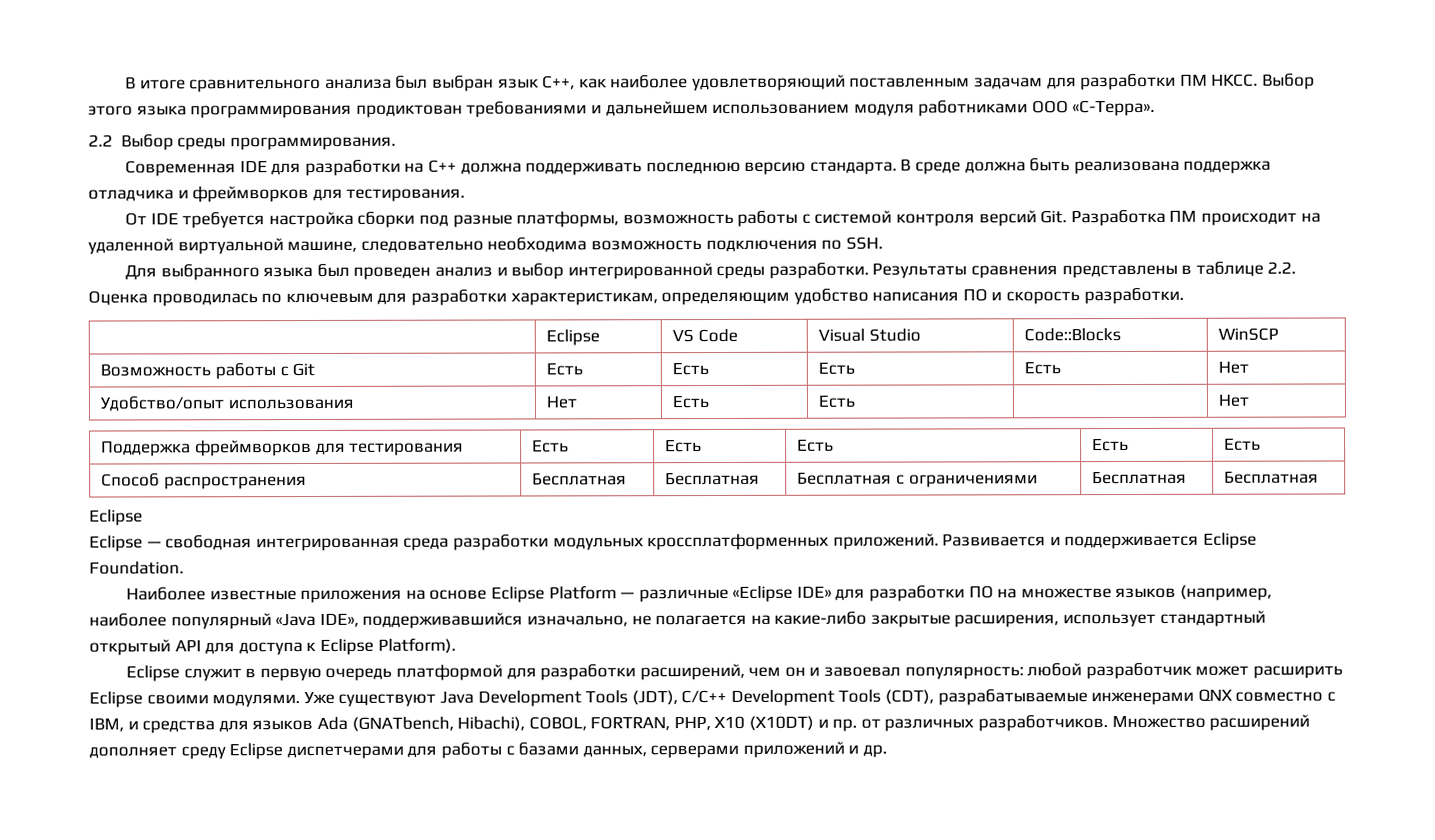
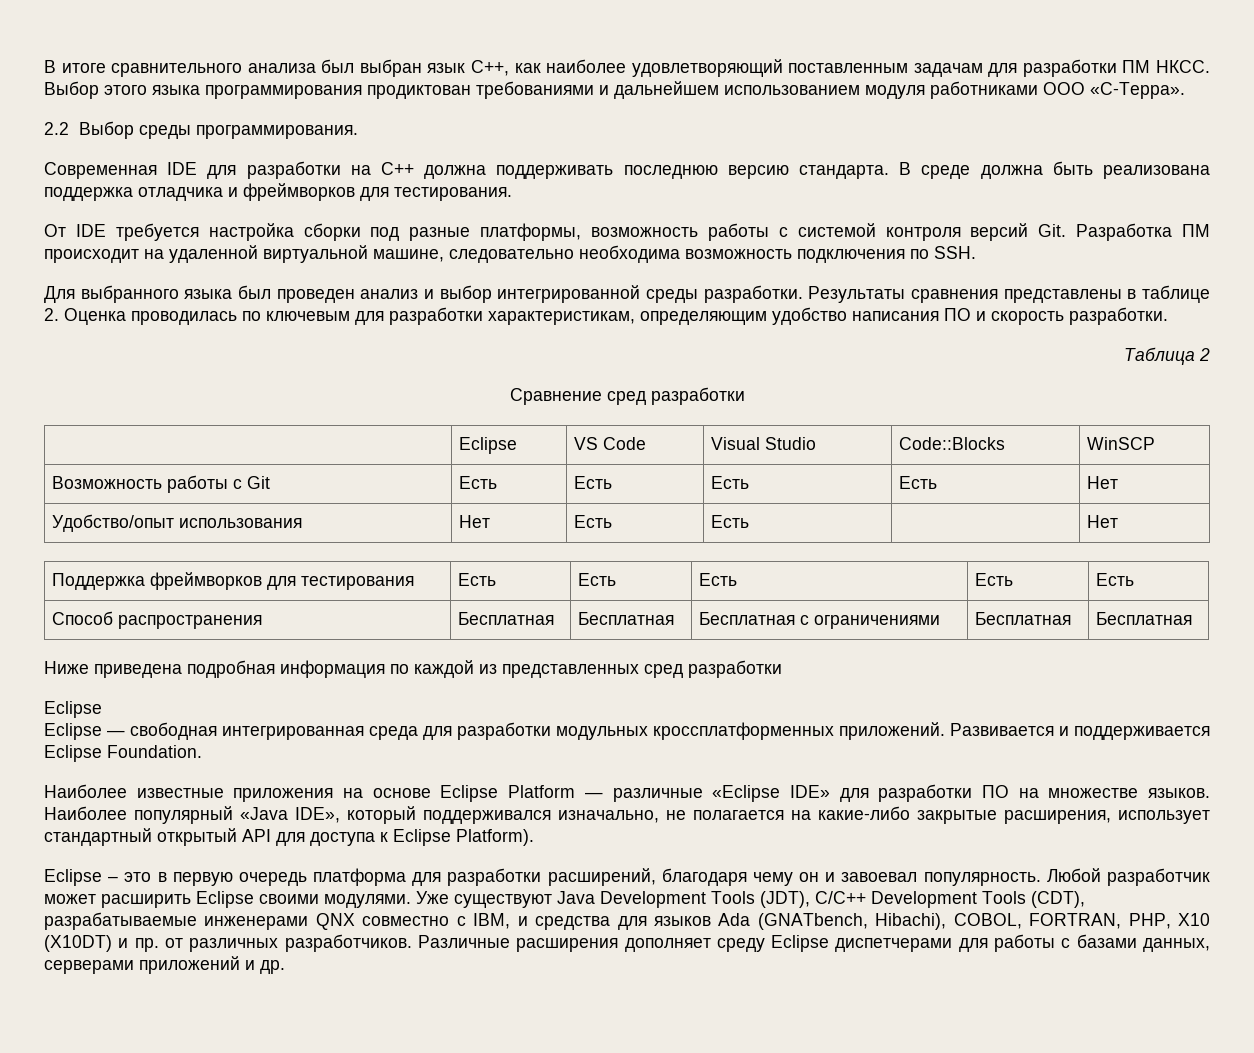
- Результаты сравнения представлены в таблице 2.2. Оценка проводилась по ключевым для разработки характеристикам, определяющим удобство написания ПО и скорость разработки.
+ Результаты сравнения представлены в таблице 2. Оценка проводилась по ключевым для разработки характеристикам, определяющим удобство написания ПО и скорость разработки.
+ Таблица 2
+ Сравнение сред разработки
+ Ниже приведена подробная информация по каждой из представленных сред разработки
- Eclipse — свободная интегрированная среда разработки модульных кроссплатформенных приложений.
+ Eclipse — свободная интегрированная среда для разработки модульных кроссплатформенных приложений.
- Наиболее известные приложения на основе Eclipse Platform — различные «Eclipse IDE» для разработки ПО на множестве языков (например, наиболее популярный «Java IDE», поддерживавшийся изначально, не полагается на какие-либо закрытые расширения, использует стандартный открытый API для доступа к Eclipse Platform).
+ Наиболее известные приложения на основе Eclipse Platform — различные «Eclipse IDE» для разработки ПО на множестве языков. Наиболее популярный «Java IDE», который поддерживался изначально, не полагается на какие-либо закрытые расширения, использует стандартный открытый API для доступа к Eclipse Platform).
- Eclipse служит в первую очередь платформой для разработки расширений, чем он и завоевал популярность: любой разработчик может расширить Eclipse своими модулями.
+ Eclipse – это в первую очередь платформа для разработки расширений, благодаря чему он и завоевал популярность. Любой разработчик может расширить Eclipse своими модулями.
- Множество расширений дополняет среду Eclipse диспетчерами для работы с базами данных, серверами приложений и др.
+ Различные расширения дополняет среду Eclipse диспетчерами для работы с базами данных, серверами приложений и др.

